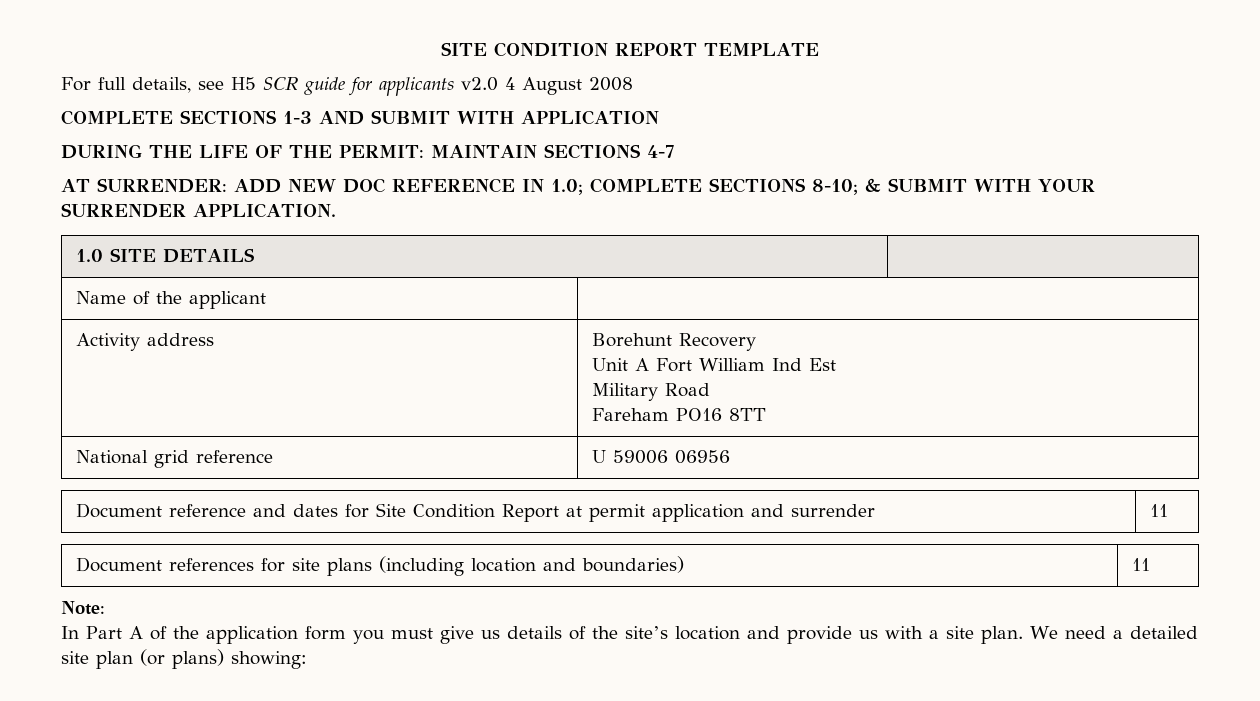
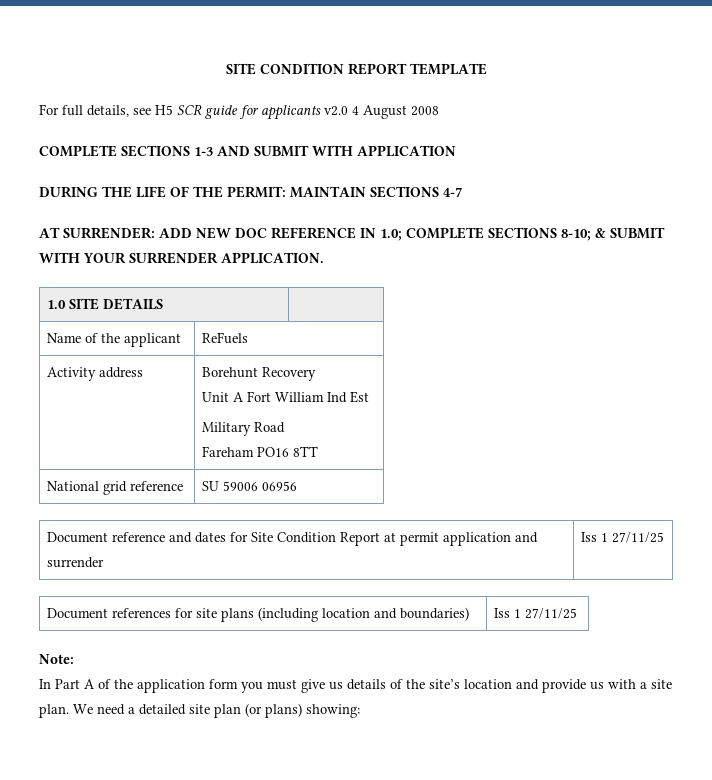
- Name of the applicant |
+ Name of the applicant | ReFuels
- National grid reference | U 59006 06956
+ National grid reference | SU 59006 06956
- Document reference and dates for Site Condition Report at permit application and surrender | 11
+ Document reference and dates for Site Condition Report at permit application and surrender | Iss 1 27/11/25
- Document references for site plans (including location and boundaries) | 11
+ Document references for site plans (including location and boundaries) | Iss 1 27/11/25

